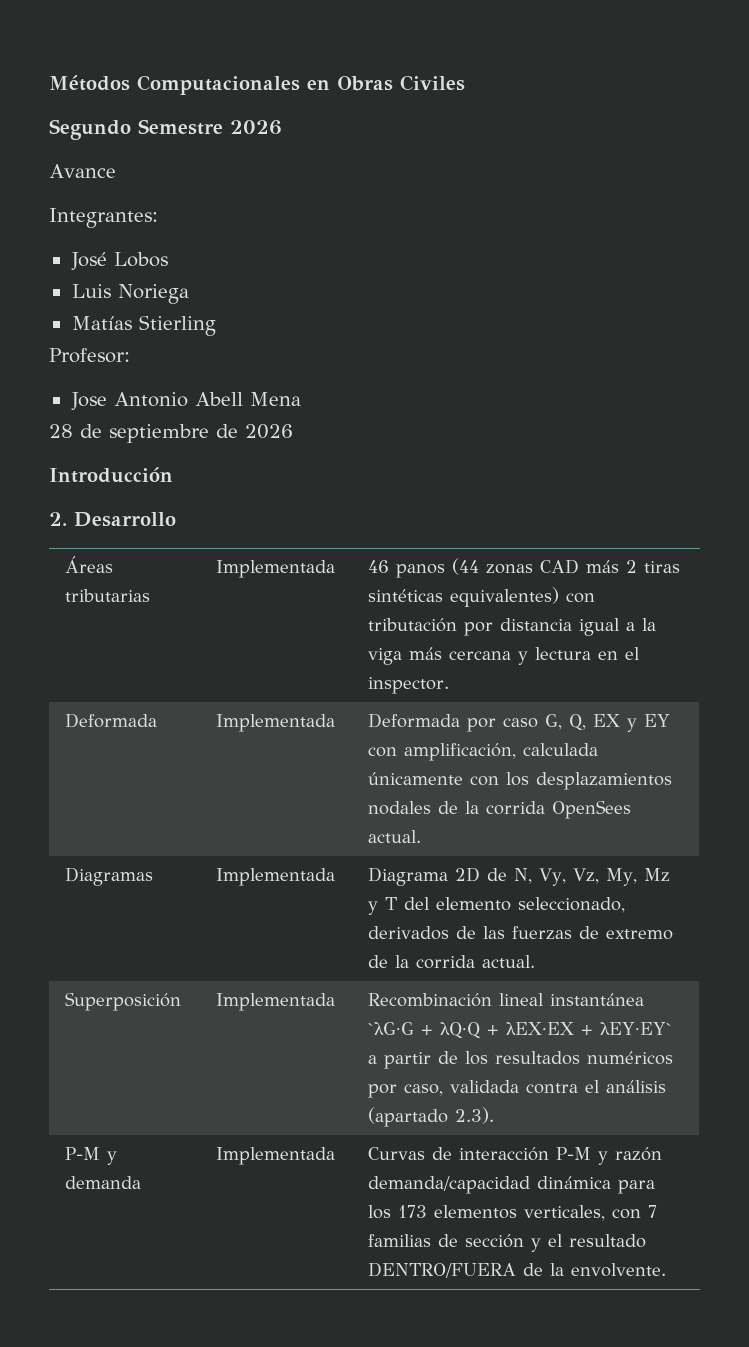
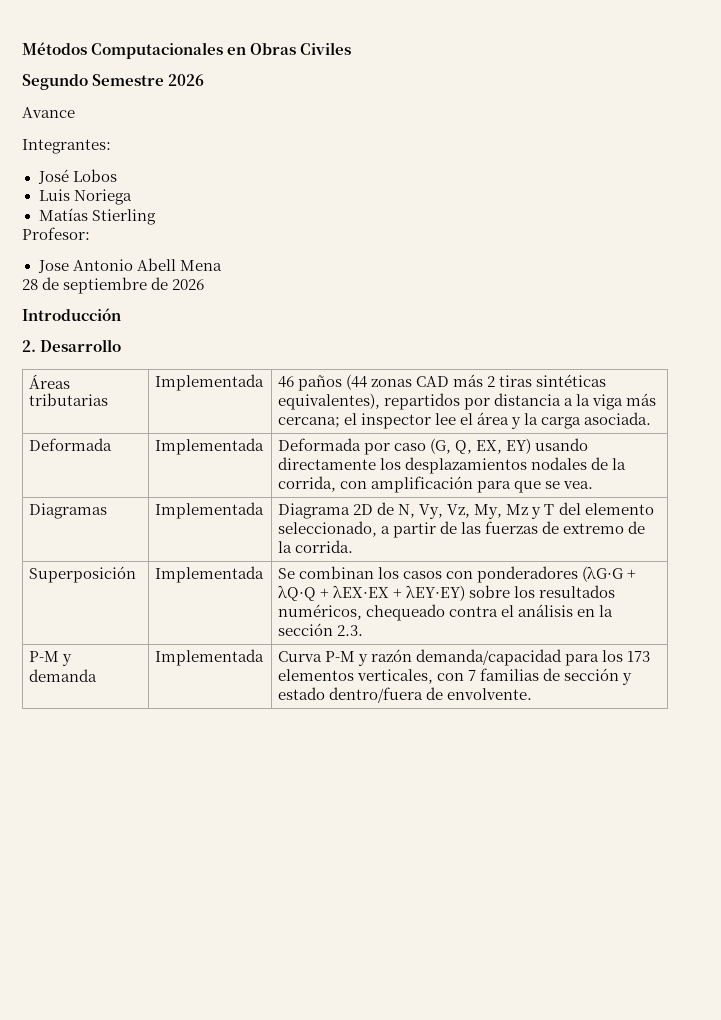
- Áreas tributarias | Implementada | 46 panos (44 zonas CAD más 2 tiras sintéticas equivalentes) con tributación por distancia igual a la viga más cercana y lectura en el inspector.
+ Áreas tributarias | Implementada | 46 paños (44 zonas CAD más 2 tiras sintéticas equivalentes), repartidos por distancia a la viga más cercana; el inspector lee el área y la carga asociada.
- Deformada | Implementada | Deformada por caso G, Q, EX y EY con amplificación, calculada únicamente con los desplazamientos nodales de la corrida OpenSees actual.
+ Deformada | Implementada | Deformada por caso (G, Q, EX, EY) usando directamente los desplazamientos nodales de la corrida, con amplificación para que se vea.
- Diagramas | Implementada | Diagrama 2D de N, Vy, Vz, My, Mz y T del elemento seleccionado, derivados de las fuerzas de extremo de la corrida actual.
+ Diagramas | Implementada | Diagrama 2D de N, Vy, Vz, My, Mz y T del elemento seleccionado, a partir de las fuerzas de extremo de la corrida.
- Superposición | Implementada | Recombinación lineal instantánea `λG·G + λQ·Q + λEX·EX + λEY·EY` a partir de los resultados numéricos por caso, validada contra el análisis (apartado 2.3).
+ Superposición | Implementada | Se combinan los casos con ponderadores (λG·G + λQ·Q + λEX·EX + λEY·EY) sobre los resultados numéricos, chequeado contra el análisis en la sección 2.3.
- P-M y demanda | Implementada | Curvas de interacción P-M y razón demanda/capacidad dinámica para los 173 elementos verticales, con 7 familias de sección y el resultado DENTRO/FUERA de la envolvente.
+ P-M y demanda | Implementada | Curva P-M y razón demanda/capacidad para los 173 elementos verticales, con 7 familias de sección y estado dentro/fuera de envolvente.

